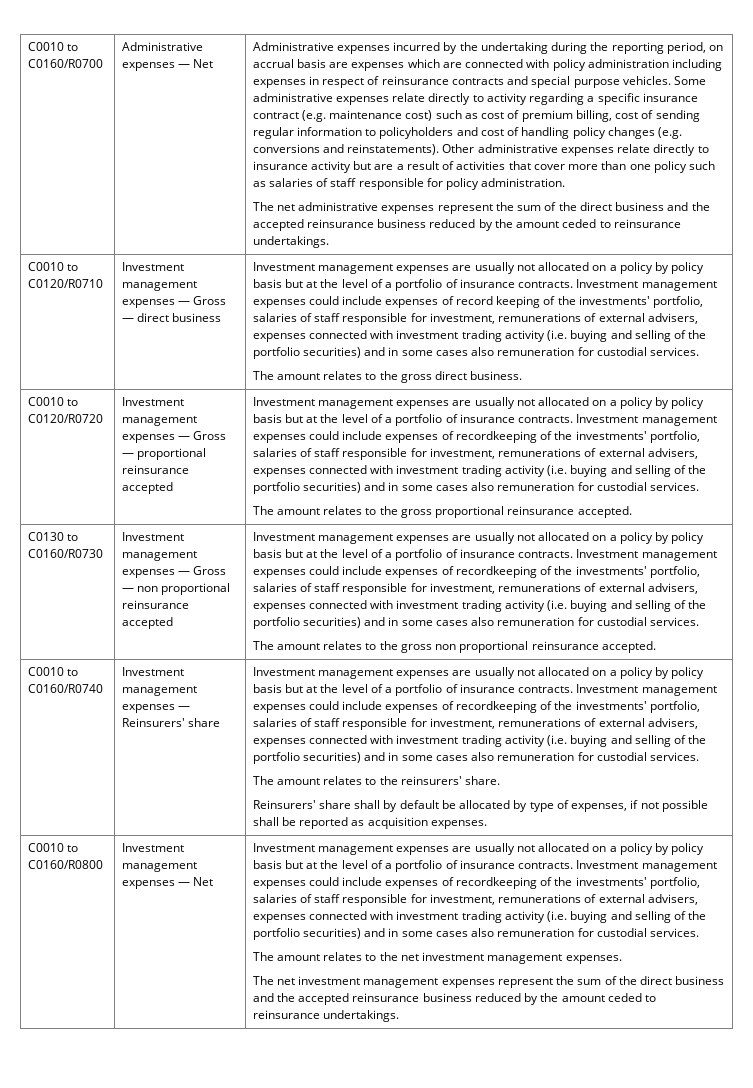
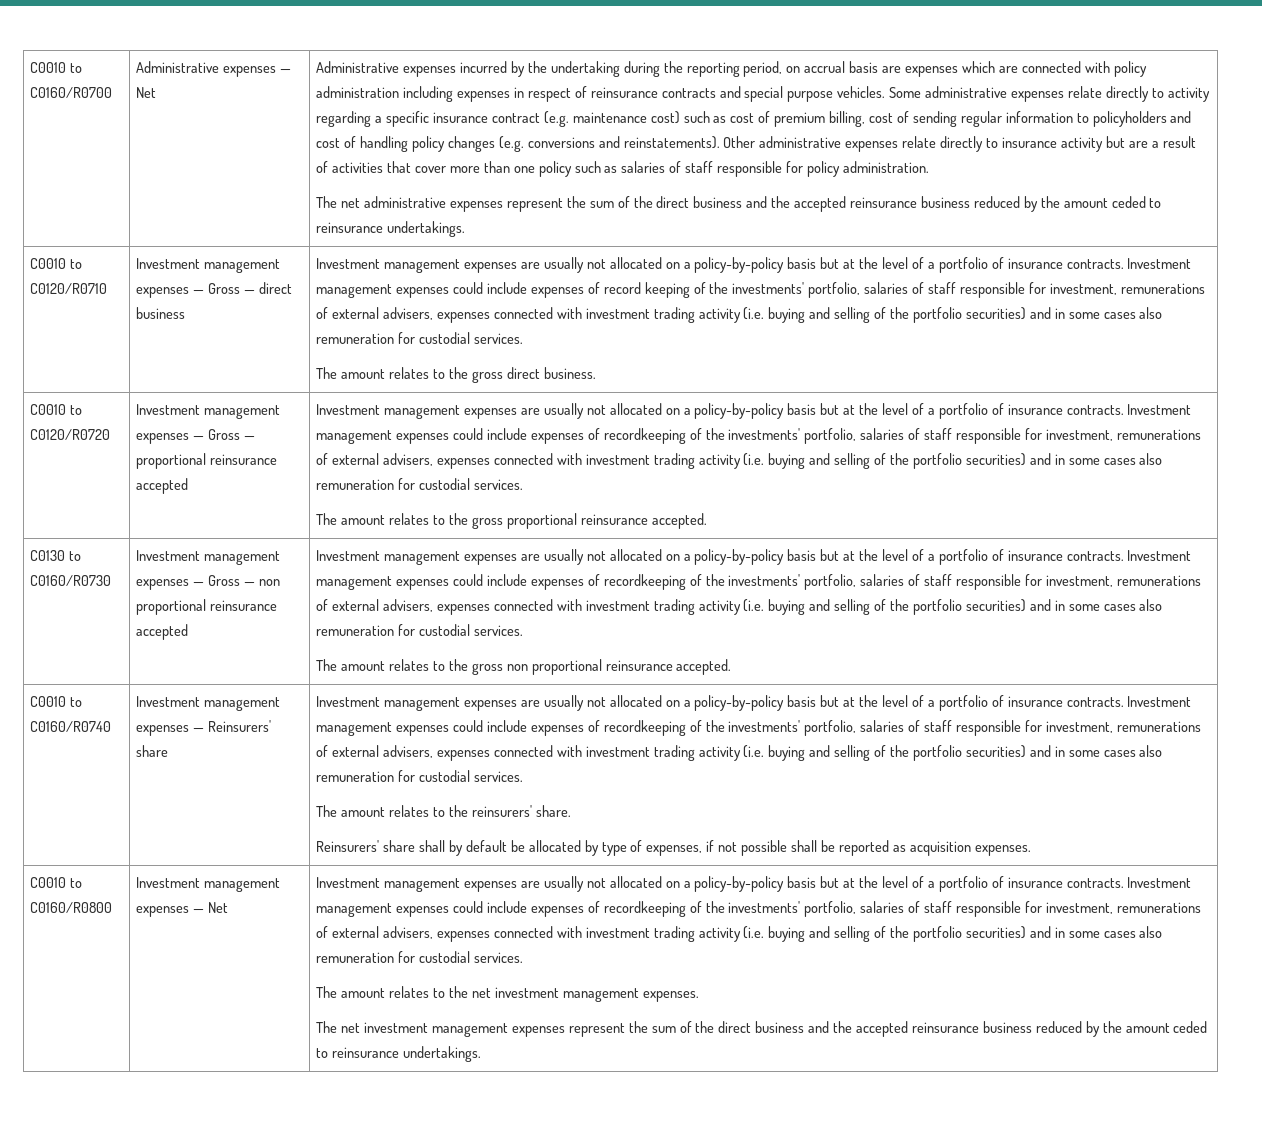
- Investment management expenses — Gross — direct business | Investment management expenses are usually not allocated on a policy by policy basis but at the level of a portfolio of insurance contracts.
+ Investment management expenses — Gross — direct business | Investment management expenses are usually not allocated on a policy-by-policy basis but at the level of a portfolio of insurance contracts.
- Investment management expenses — Gross — proportional reinsurance accepted | Investment management expenses are usually not allocated on a policy by policy basis but at the level of a portfolio of insurance contracts.
+ Investment management expenses — Gross — proportional reinsurance accepted | Investment management expenses are usually not allocated on a policy-by-policy basis but at the level of a portfolio of insurance contracts.
- Investment management expenses — Gross — non proportional reinsurance accepted | Investment management expenses are usually not allocated on a policy by policy basis but at the level of a portfolio of insurance contracts.
+ Investment management expenses — Gross — non proportional reinsurance accepted | Investment management expenses are usually not allocated on a policy-by-policy basis but at the level of a portfolio of insurance contracts.
- Investment management expenses — Reinsurers' share | Investment management expenses are usually not allocated on a policy by policy basis but at the level of a portfolio of insurance contracts.
+ Investment management expenses — Reinsurers' share | Investment management expenses are usually not allocated on a policy-by-policy basis but at the level of a portfolio of insurance contracts.
- Investment management expenses — Net | Investment management expenses are usually not allocated on a policy by policy basis but at the level of a portfolio of insurance contracts.
+ Investment management expenses — Net | Investment management expenses are usually not allocated on a policy-by-policy basis but at the level of a portfolio of insurance contracts.

